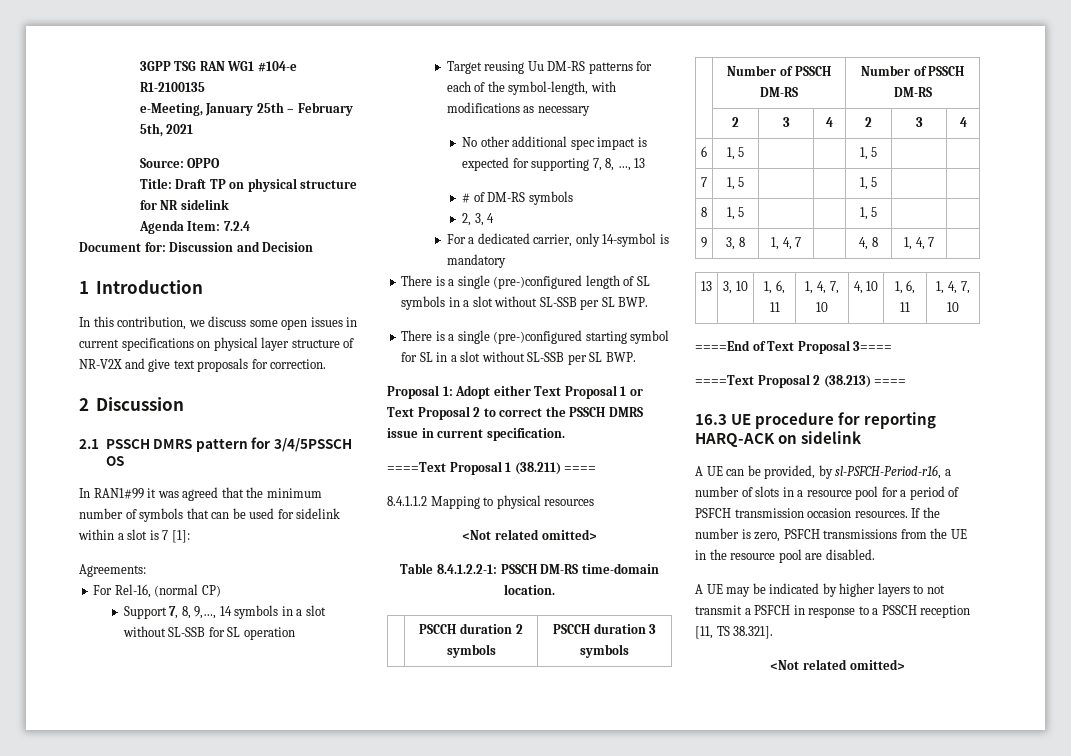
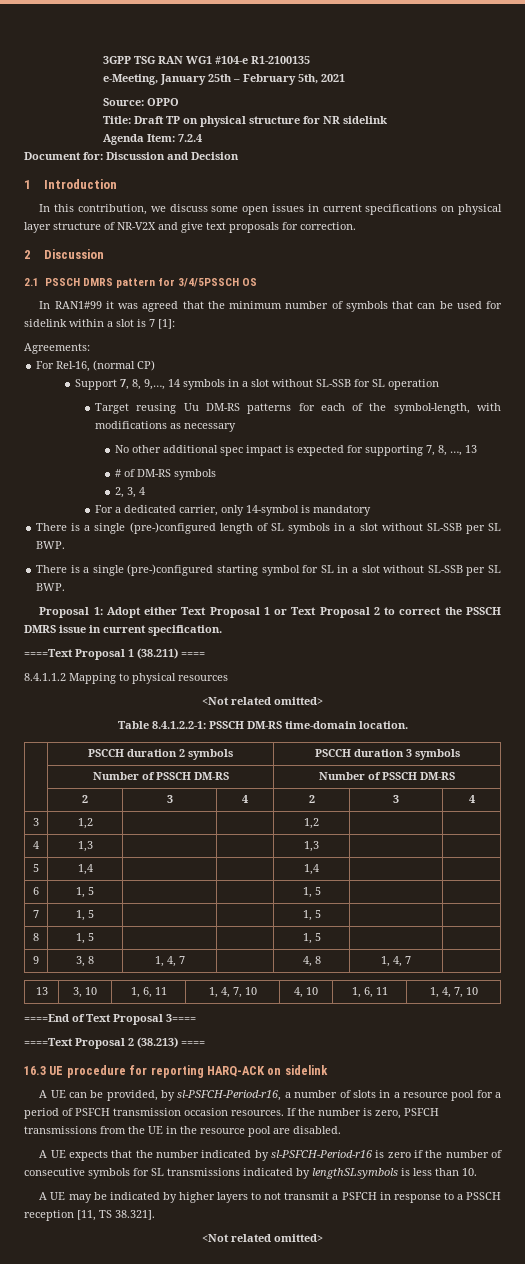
+ 3 | 1,2 | | | 1,2 | |
+ 4 | 1,3 | | | 1,3 | |
+ 5 | 1,4 | | | 1,4 | |
+ A UE expects that the number indicated by sl-PSFCH-Period-r16 is zero if the number of consecutive symbols for SL transmissions indicated by lengthSLsymbols is less than 10.

